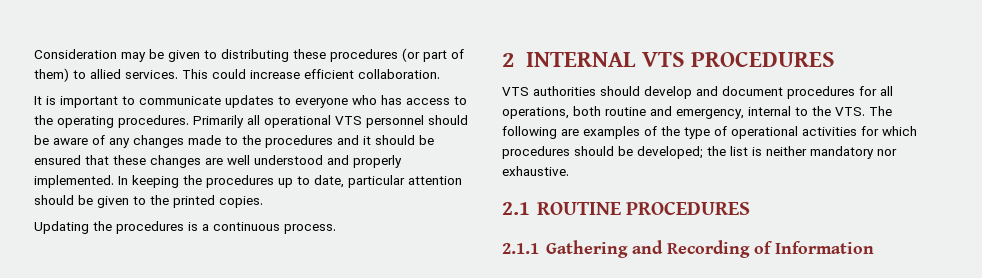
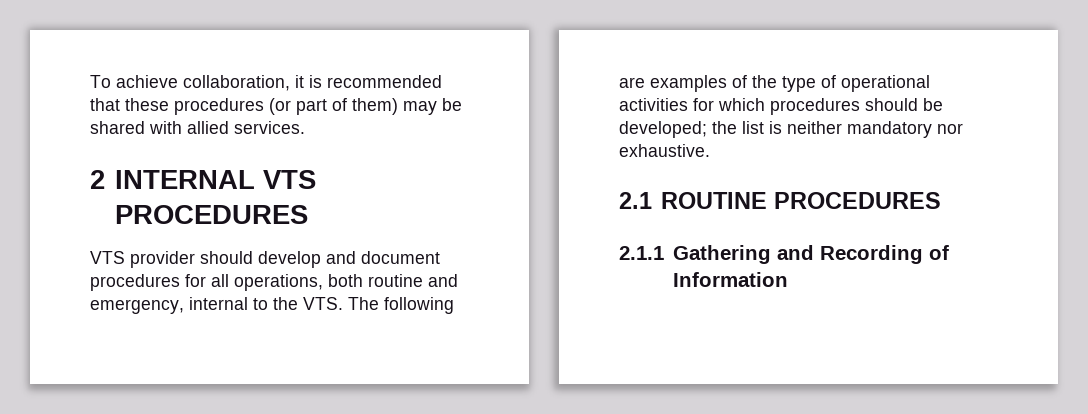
- Consideration may be given to distributing these procedures (or part of them) to allied services. This could increase efficient collaboration.
- It is important to communicate updates to everyone who has access to the operating procedures. Primarily all operational VTS personnel should be aware of any changes made to the procedures and it should be ensured that these changes are well understood and properly implemented. In keeping the procedures up to date, particular attention should be given to the printed copies.
- Updating the procedures is a continuous process.
+ To achieve collaboration, it is recommended that these procedures (or part of them) may be shared with allied services.
- VTS authorities should develop and document procedures for all operations, both routine and emergency, internal to the VTS. The following are examples of the type of operational activities for which procedures should be developed; the list is neither mandatory nor exhaustive.
+ VTS provider should develop and document procedures for all operations, both routine and emergency, internal to the VTS. The following are examples of the type of operational activities for which procedures should be developed; the list is neither mandatory nor exhaustive.

